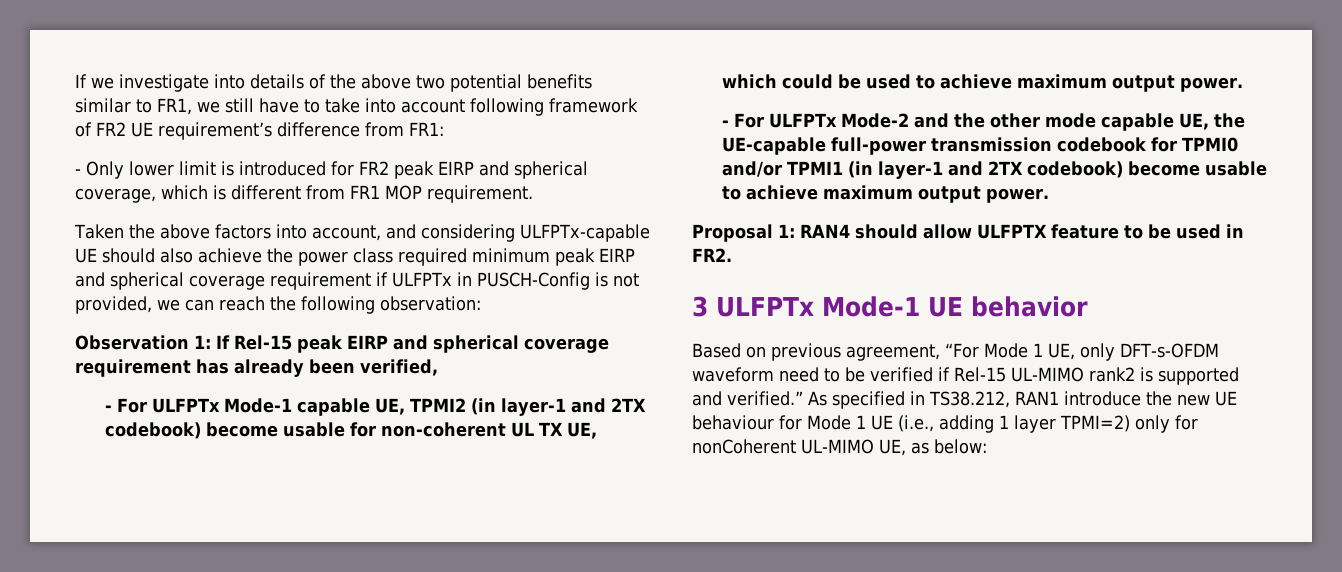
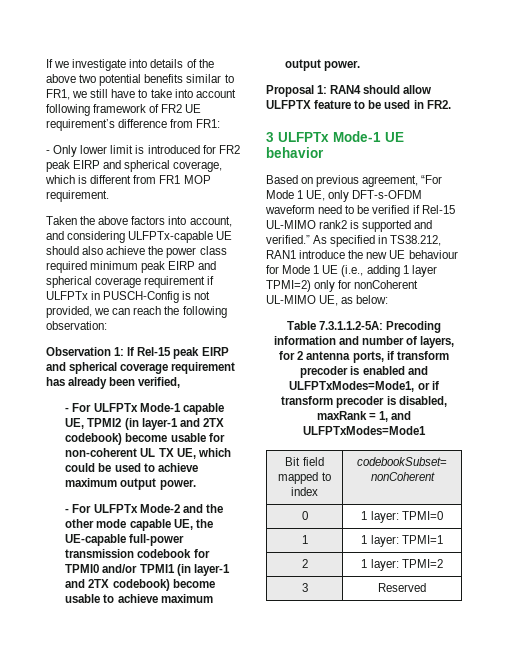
+ Table 7.3.1.1.2-5A: Precoding information and number of layers, for 2 antenna ports, if transform precoder is enabled and ULFPTxModes=Mode1, or if transform precoder is disabled, maxRank = 1, and ULFPTxModes=Mode1
+ Bit field mapped to index | codebookSubset= nonCoherent
+ 0 | 1 layer: TPMI=0
+ 1 | 1 layer: TPMI=1
+ 2 | 1 layer: TPMI=2
+ 3 | Reserved

